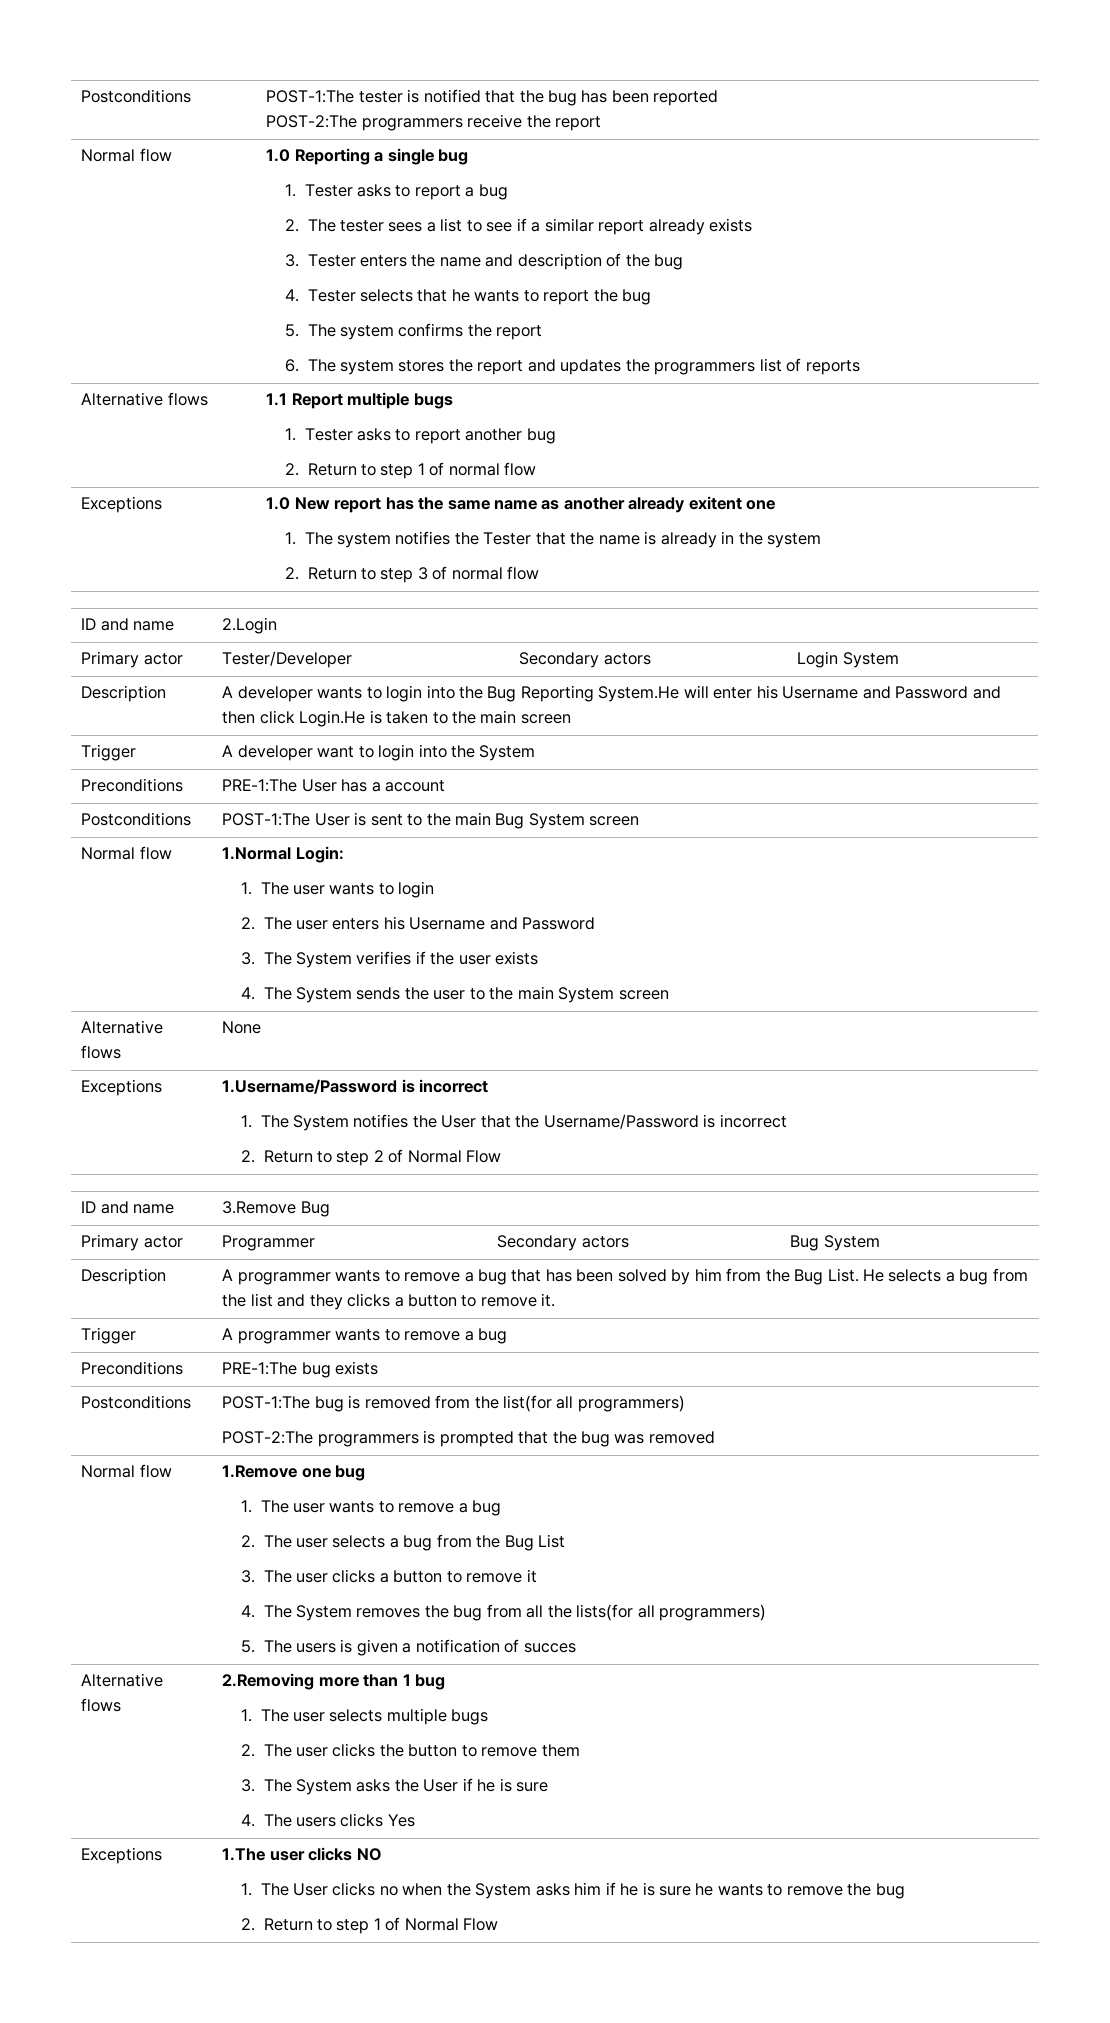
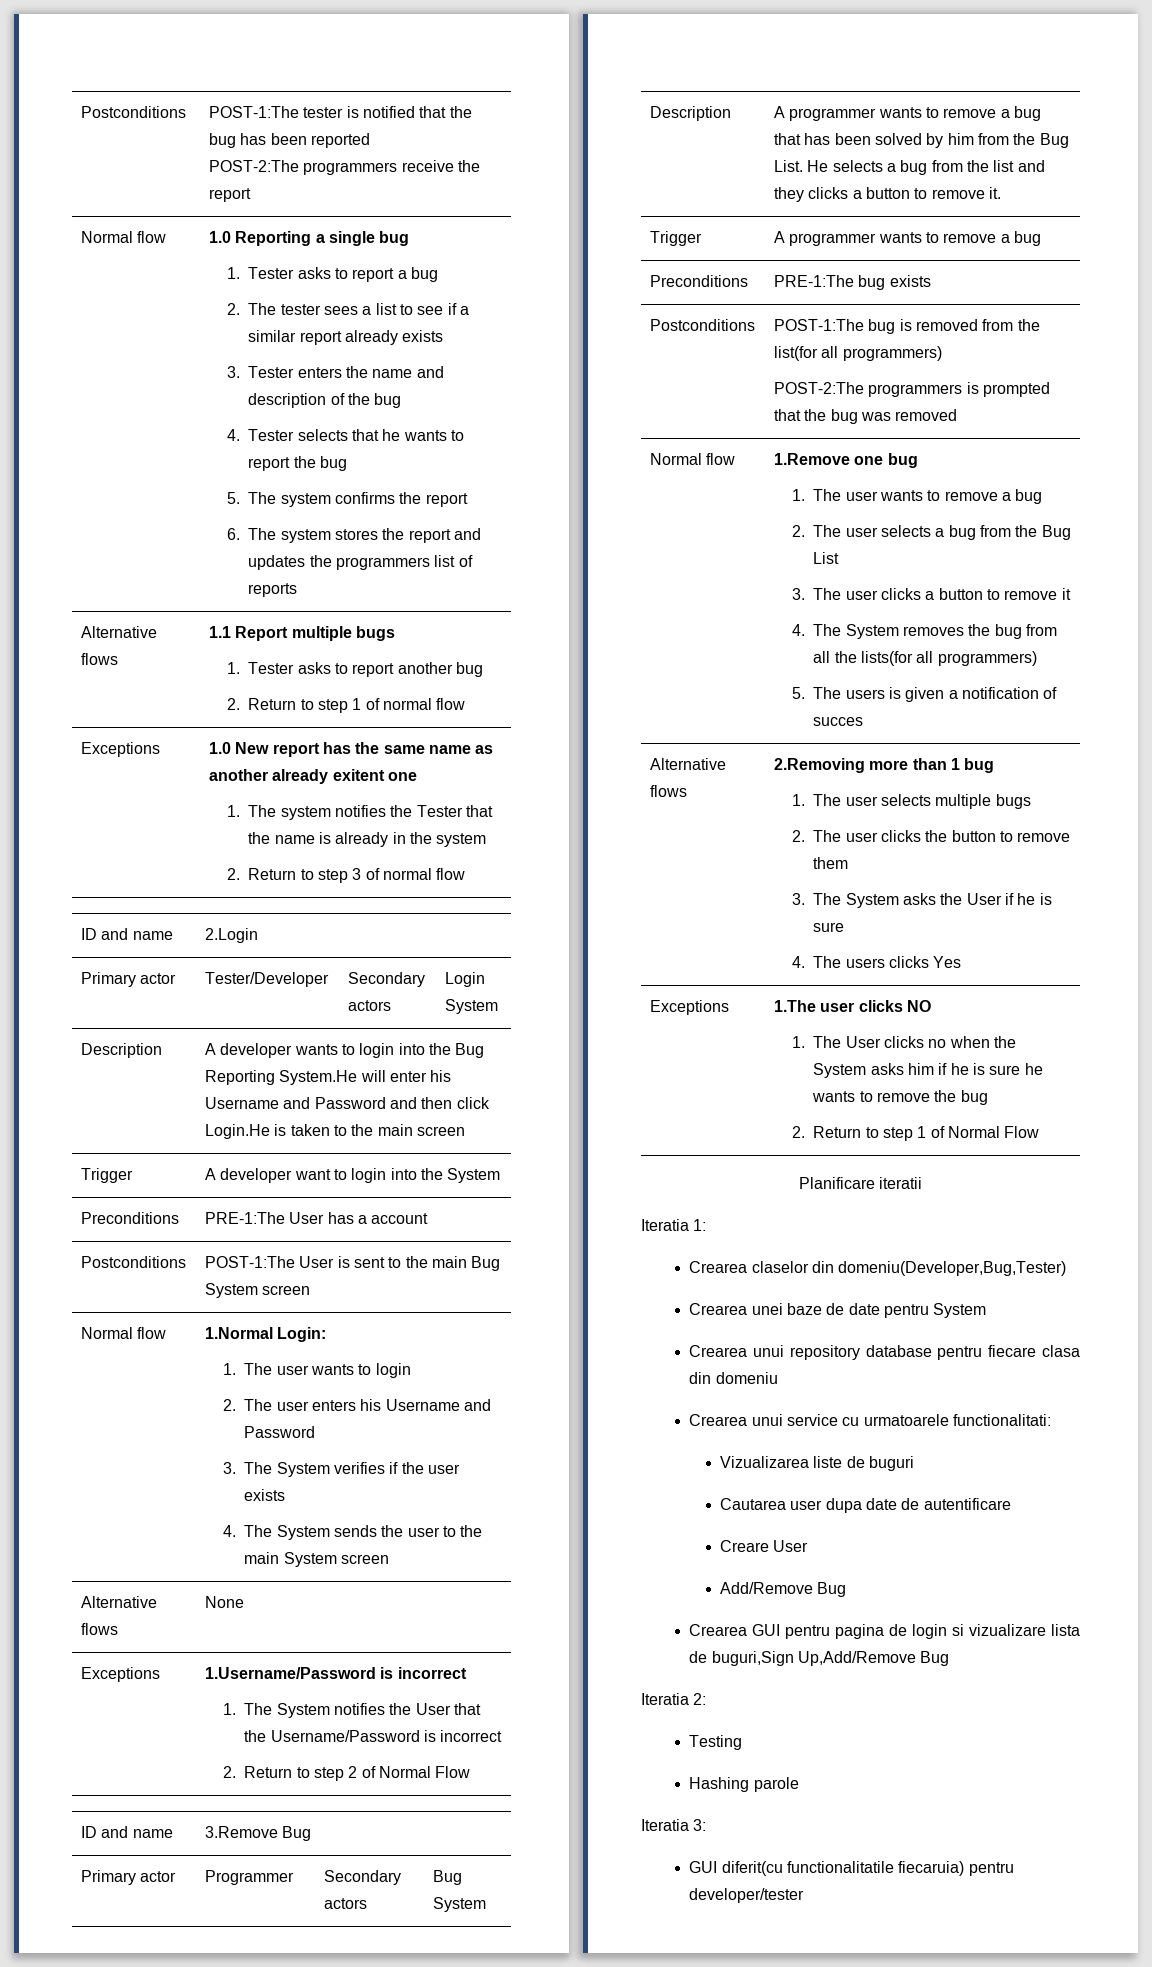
+ Planificare iteratii
+ Iteratia 1:
+ Crearea claselor din domeniu(Developer,Bug,Tester)
+ Crearea unei baze de date pentru System
+ Crearea unui repository database pentru fiecare clasa din domeniu
+ Crearea unui service cu urmatoarele functionalitati:
+ Vizualizarea liste de buguri
+ Cautarea user dupa date de autentificare
+ Creare User
+ Add/Remove Bug
+ Crearea GUI pentru pagina de login si vizualizare lista de buguri,Sign Up,Add/Remove Bug
+ Iteratia 2:
+ Testing
+ Hashing parole
+ Iteratia 3:
+ GUI diferit(cu functionalitatile fiecaruia) pentru developer/tester

